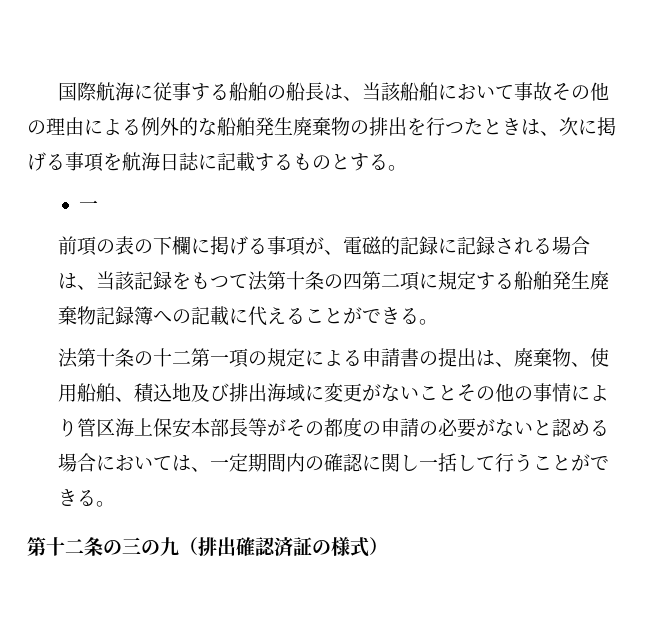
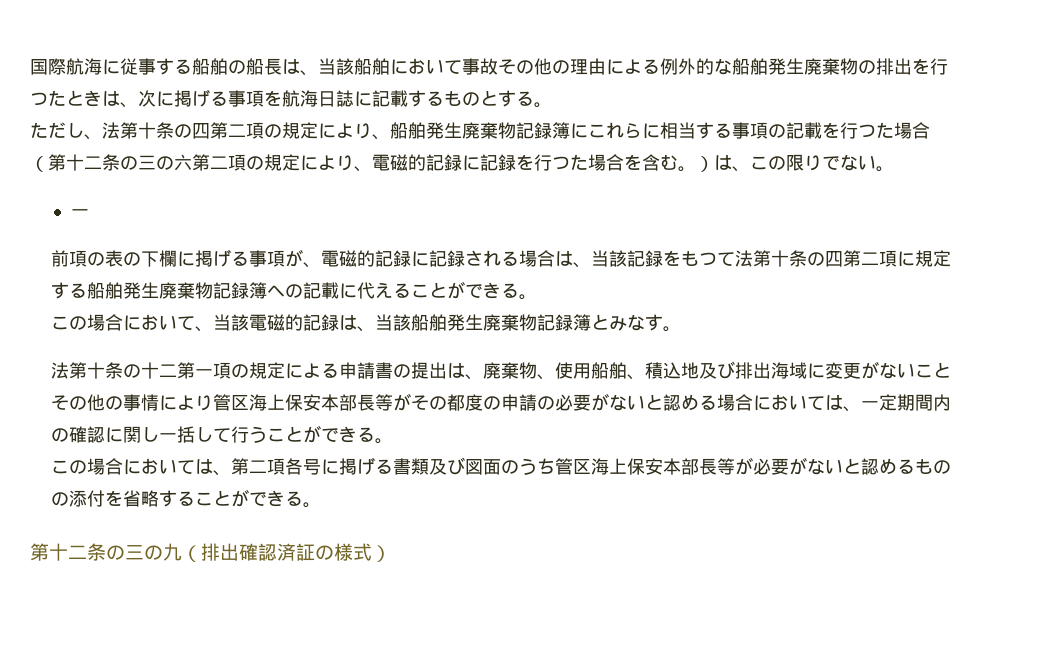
+ ただし、法第十条の四第二項の規定により、船舶発生廃棄物記録簿にこれらに相当する事項の記載を行つた場合（第十二条の三の六第二項の規定により、電磁的記録に記録を行つた場合を含む。）は、この限りでない。
+ この場合において、当該電磁的記録は、当該船舶発生廃棄物記録簿とみなす。
+ この場合においては、第二項各号に掲げる書類及び図面のうち管区海上保安本部長等が必要がないと認めるものの添付を省略することができる。

